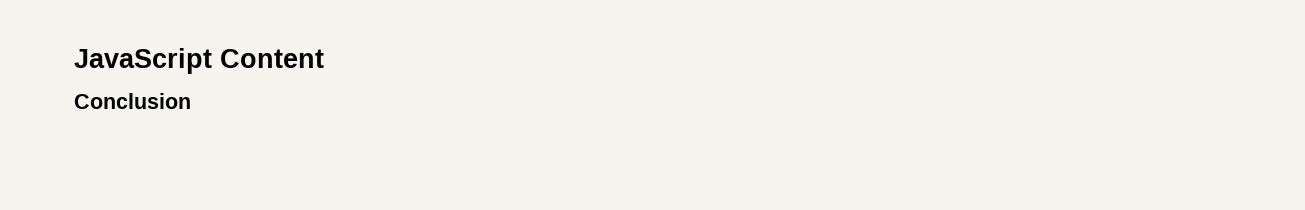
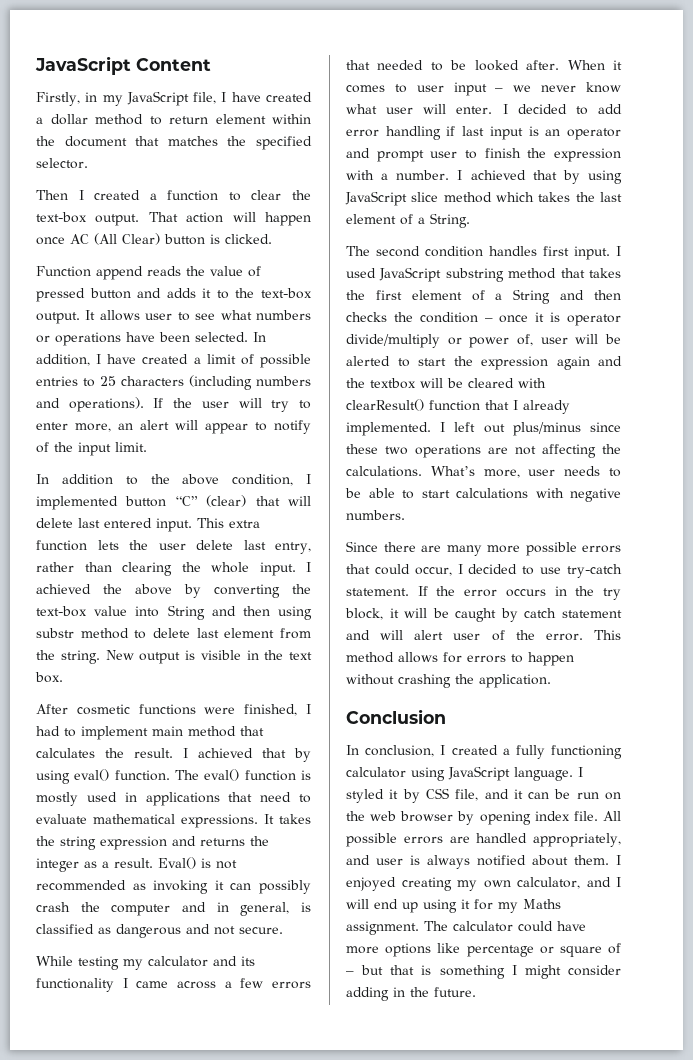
+ Firstly, in my JavaScript file, I have created a dollar method to return element within the document that matches the specified selector.
+ Then I created a function to clear the text-box output. That action will happen once AC (All Clear) button is clicked.
+ Function append reads the value of pressed button and adds it to the text-box output. It allows user to see what numbers or operations have been selected. In addition, I have created a limit of possible entries to 25 characters (including numbers and operations). If the user will try to enter more, an alert will appear to notify of the input limit.
+ In addition to the above condition, I implemented button “C” (clear) that will delete last entered input. This extra function lets the user delete last entry, rather than clearing the whole input. I achieved the above by converting the text-box value into String and then using substr method to delete last element from the string. New output is visible in the text box.
+ After cosmetic functions were finished, I had to implement main method that calculates the result. I achieved that by using eval() function. The eval() function is mostly used in applications that need to evaluate mathematical expressions. It takes the string expression and returns the integer as a result. Eval() is not recommended as invoking it can possibly crash the computer and in general, is classified as dangerous and not secure.
+ While testing my calculator and its functionality I came across a few errors that needed to be looked after. When it comes to user input – we never know what user will enter. I decided to add error handling if last input is an operator and prompt user to finish the expression with a number. I achieved that by using JavaScript slice method which takes the last element of a String.
+ The second condition handles first input. I used JavaScript substring method that takes the first element of a String and then checks the condition – once it is operator divide/multiply or power of, user will be alerted to start the expression again and the textbox will be cleared with clearResult() function that I already implemented. I left out plus/minus since these two operations are not affecting the calculations. What’s more, user needs to be able to start calculations with negative numbers.
+ Since there are many more possible errors that could occur, I decided to use try-catch statement. If the error occurs in the try block, it will be caught by catch statement and will alert user of the error. This method allows for errors to happen without crashing the application.
  Conclusion
+ In conclusion, I created a fully functioning calculator using JavaScript language. I styled it by CSS file, and it can be run on the web browser by opening index file. All possible errors are handled appropriately, and user is always notified about them. I enjoyed creating my own calculator, and I will end up using it for my Maths assignment. The calculator could have more options like percentage or square of – but that is something I might consider adding in the future.

